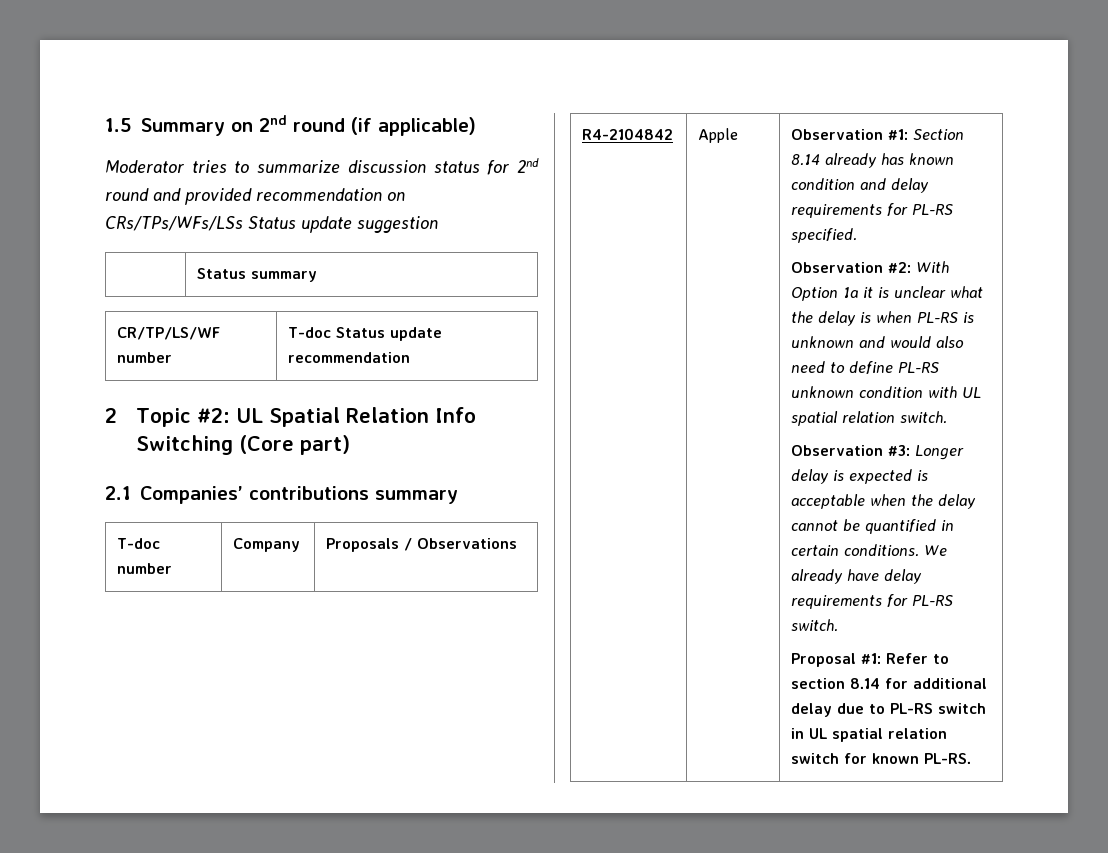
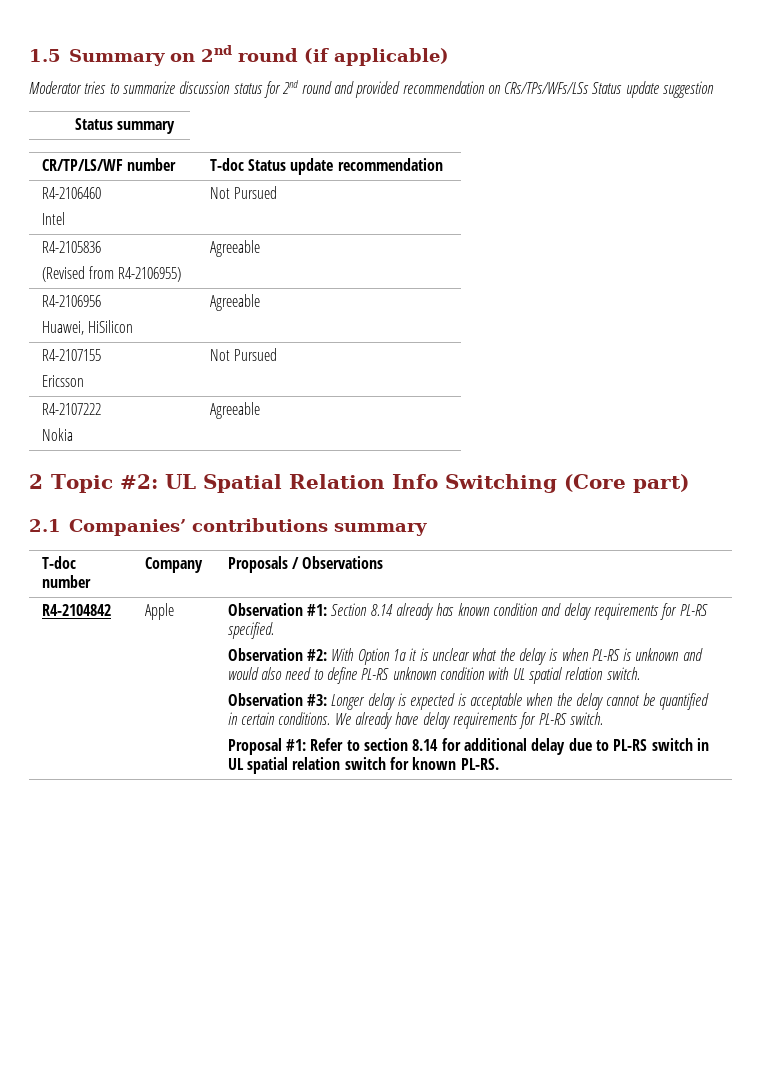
+ R4-2106460
+ Intel | Not Pursued
+ R4-2105836
+ (Revised from R4-2106955) | Agreeable
+ R4-2106956
+ Huawei, HiSilicon | Agreeable
+ R4-2107155
+ Ericsson | Not Pursued
+ R4-2107222
+ Nokia | Agreeable

